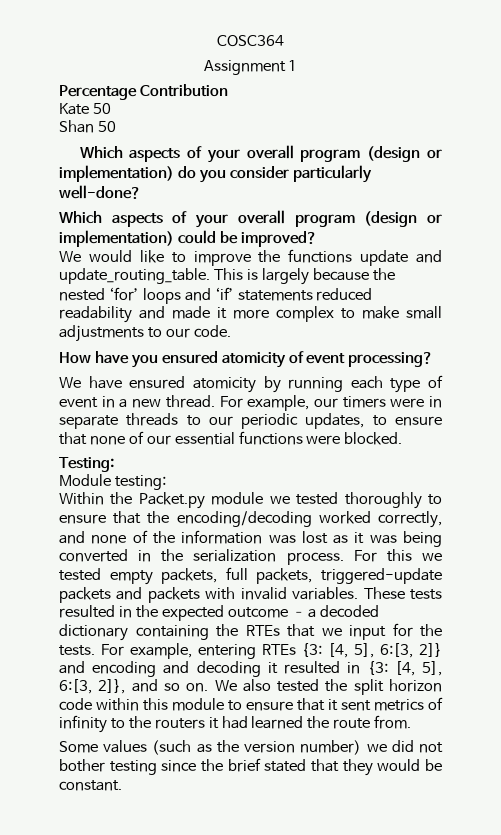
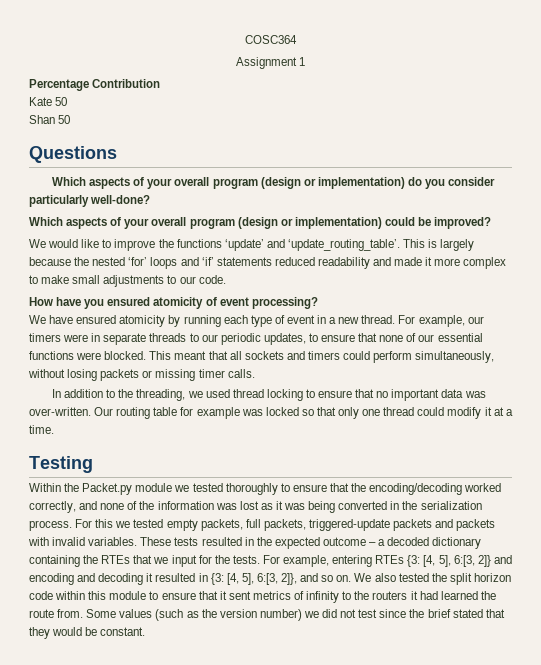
+ Questions
- We would like to improve the functions update and update_routing_table.
+ We would like to improve the functions ‘update’ and ‘update_routing_table’.
- For example, our timers were in separate threads to our periodic updates, to ensure that none of our essential functions were blocked.
- Testing:
- Module testing:
+ For example, our timers were in separate threads to our periodic updates, to ensure that none of our essential functions were blocked. This meant that all sockets and timers could perform simultaneously, without losing packets or missing timer calls.
+ In addition to the threading, we used thread locking to ensure that no important data was over-written. Our routing table for example was locked so that only one thread could modify it at a time.
+ Testing
- We also tested the split horizon code within this module to ensure that it sent metrics of infinity to the routers it had learned the route from.
- Some values (such as the version number) we did not bother testing since the brief stated that they would be constant.
+ We also tested the split horizon code within this module to ensure that it sent metrics of infinity to the routers it had learned the route from. Some values (such as the version number) we did not test since the brief stated that they would be constant.

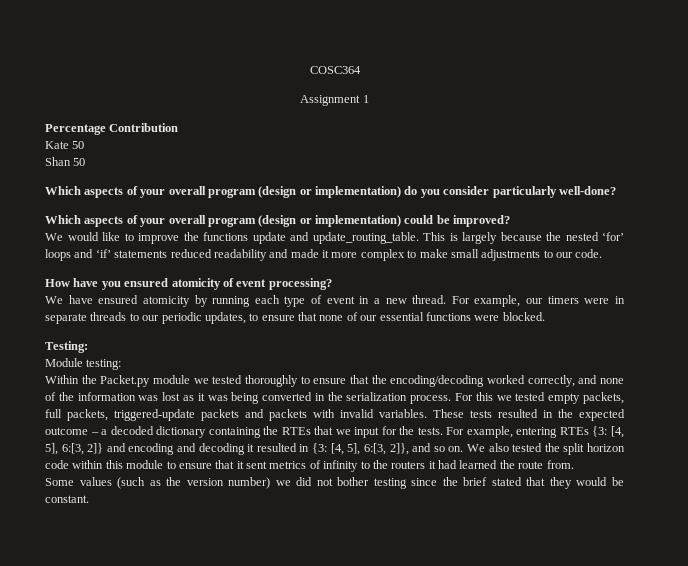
- Questions
- We would like to improve the functions ‘update’ and ‘update_routing_table’.
+ We would like to improve the functions update and update_routing_table.
- For example, our timers were in separate threads to our periodic updates, to ensure that none of our essential functions were blocked. This meant that all sockets and timers could perform simultaneously, without losing packets or missing timer calls.
- In addition to the threading, we used thread locking to ensure that no important data was over-written. Our routing table for example was locked so that only one thread could modify it at a time.
- Testing
+ For example, our timers were in separate threads to our periodic updates, to ensure that none of our essential functions were blocked.
+ Testing:
+ Module testing:
- We also tested the split horizon code within this module to ensure that it sent metrics of infinity to the routers it had learned the route from. Some values (such as the version number) we did not test since the brief stated that they would be constant.
+ We also tested the split horizon code within this module to ensure that it sent metrics of infinity to the routers it had learned the route from.
+ Some values (such as the version number) we did not bother testing since the brief stated that they would be constant.

